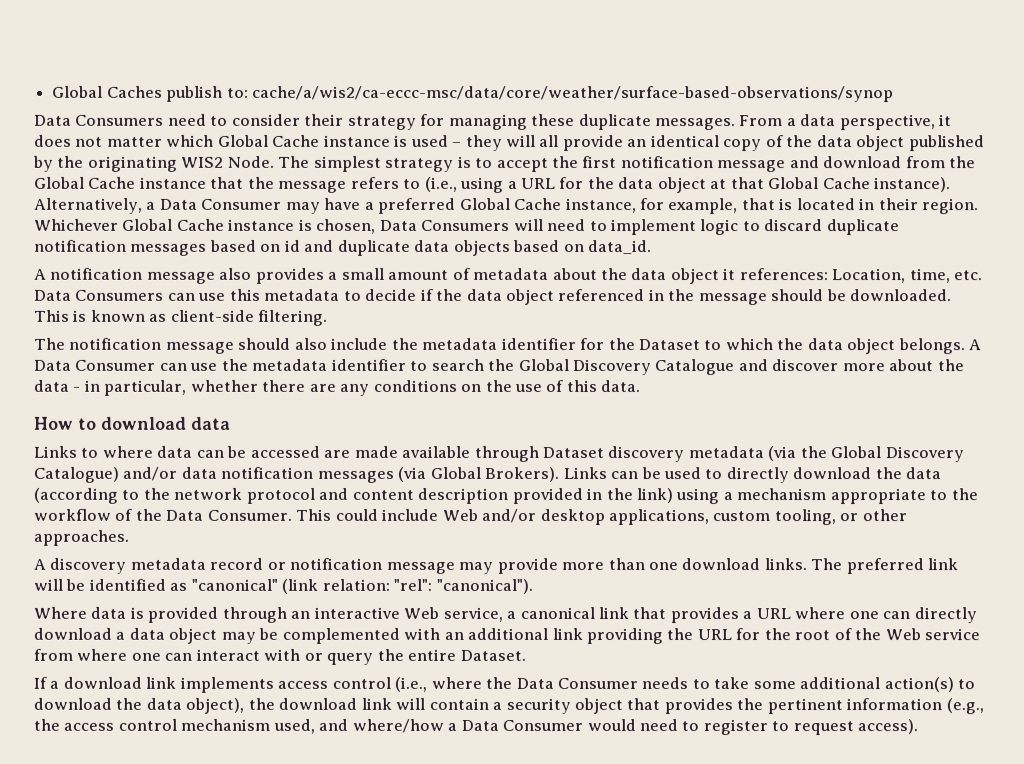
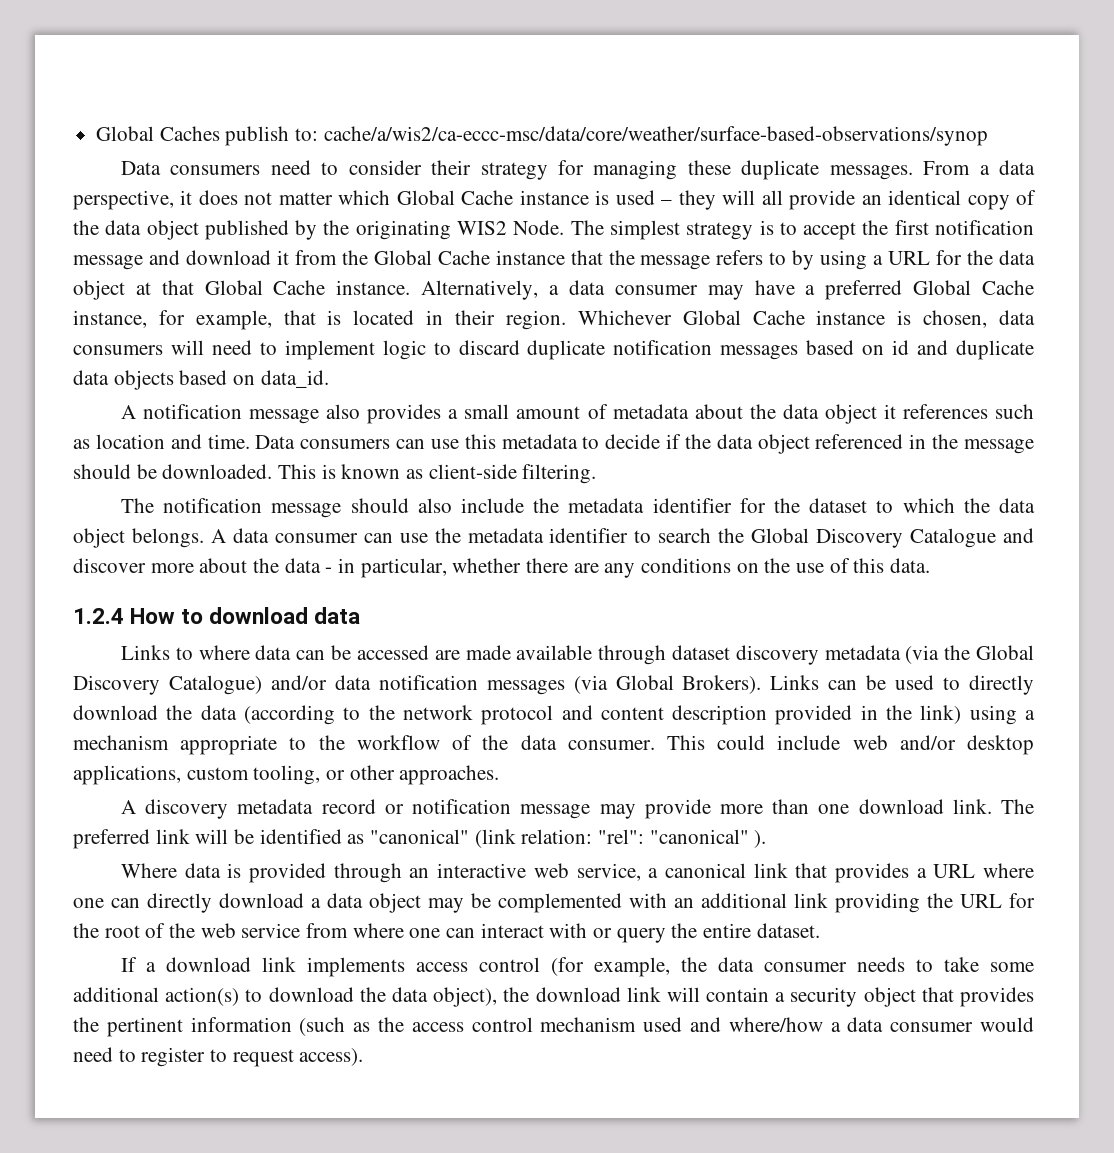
- Data Consumers need to consider their strategy for managing these duplicate messages.
+ Data consumers need to consider their strategy for managing these duplicate messages.
- The simplest strategy is to accept the first notification message and download from the Global Cache instance that the message refers to (i.e., using a URL for the data object at that Global Cache instance).
+ The simplest strategy is to accept the first notification message and download it from the Global Cache instance that the message refers to by using a URL for the data object at that Global Cache instance.
- Alternatively, a Data Consumer may have a preferred Global Cache instance, for example, that is located in their region.
+ Alternatively, a data consumer may have a preferred Global Cache instance, for example, that is located in their region.
- Whichever Global Cache instance is chosen, Data Consumers will need to implement logic to discard duplicate notification messages based on id and duplicate data objects based on data_id.
+ Whichever Global Cache instance is chosen, data consumers will need to implement logic to discard duplicate notification messages based on id and duplicate data objects based on data_id.
- A notification message also provides a small amount of metadata about the data object it references: Location, time, etc. Data Consumers can use this metadata to decide if the data object referenced in the message should be downloaded.
+ A notification message also provides a small amount of metadata about the data object it references such as location and time. Data consumers can use this metadata to decide if the data object referenced in the message should be downloaded.
- The notification message should also include the metadata identifier for the Dataset to which the data object belongs.
+ The notification message should also include the metadata identifier for the dataset to which the data object belongs.
- A Data Consumer can use the metadata identifier to search the Global Discovery Catalogue and discover more about the data - in particular, whether there are any conditions on the use of this data.
+ A data consumer can use the metadata identifier to search the Global Discovery Catalogue and discover more about the data - in particular, whether there are any conditions on the use of this data.
- How to download data
+ 1.2.4 How to download data
- Links to where data can be accessed are made available through Dataset discovery metadata (via the Global Discovery Catalogue) and/or data notification messages (via Global Brokers).
+ Links to where data can be accessed are made available through dataset discovery metadata (via the Global Discovery Catalogue) and/or data notification messages (via Global Brokers).
- Links can be used to directly download the data (according to the network protocol and content description provided in the link) using a mechanism appropriate to the workflow of the Data Consumer.
+ Links can be used to directly download the data (according to the network protocol and content description provided in the link) using a mechanism appropriate to the workflow of the data consumer.
- This could include Web and/or desktop applications, custom tooling, or other approaches.
+ This could include web and/or desktop applications, custom tooling, or other approaches.
- A discovery metadata record or notification message may provide more than one download links.
+ A discovery metadata record or notification message may provide more than one download link.
- The preferred link will be identified as "canonical" (link relation: "rel": "canonical").
+ The preferred link will be identified as "canonical" (link relation: "rel": "canonical" ).
- Where data is provided through an interactive Web service, a canonical link that provides a URL where one can directly download a data object may be complemented with an additional link providing the URL for the root of the Web service from where one can interact with or query the entire Dataset.
+ Where data is provided through an interactive web service, a canonical link that provides a URL where one can directly download a data object may be complemented with an additional link providing the URL for the root of the web service from where one can interact with or query the entire dataset.
- If a download link implements access control (i.e., where the Data Consumer needs to take some additional action(s) to download the data object), the download link will contain a security object that provides the pertinent information (e.g., the access control mechanism used, and where/how a Data Consumer would need to register to request access).
+ If a download link implements access control (for example, the data consumer needs to take some additional action(s) to download the data object), the download link will contain a security object that provides the pertinent information (such as the access control mechanism used and where/how a data consumer would need to register to request access).

